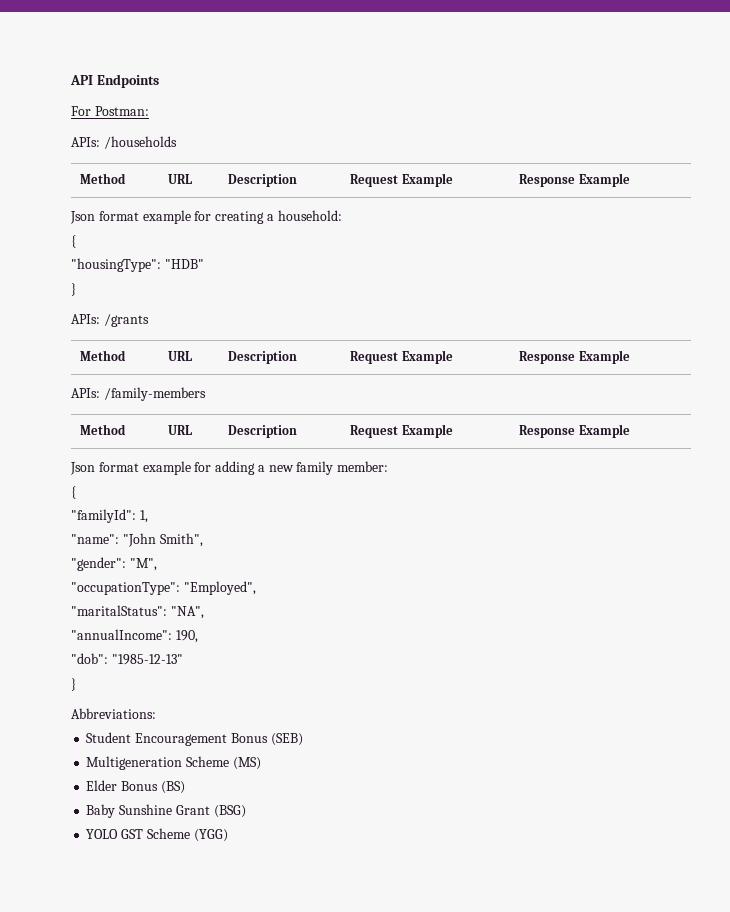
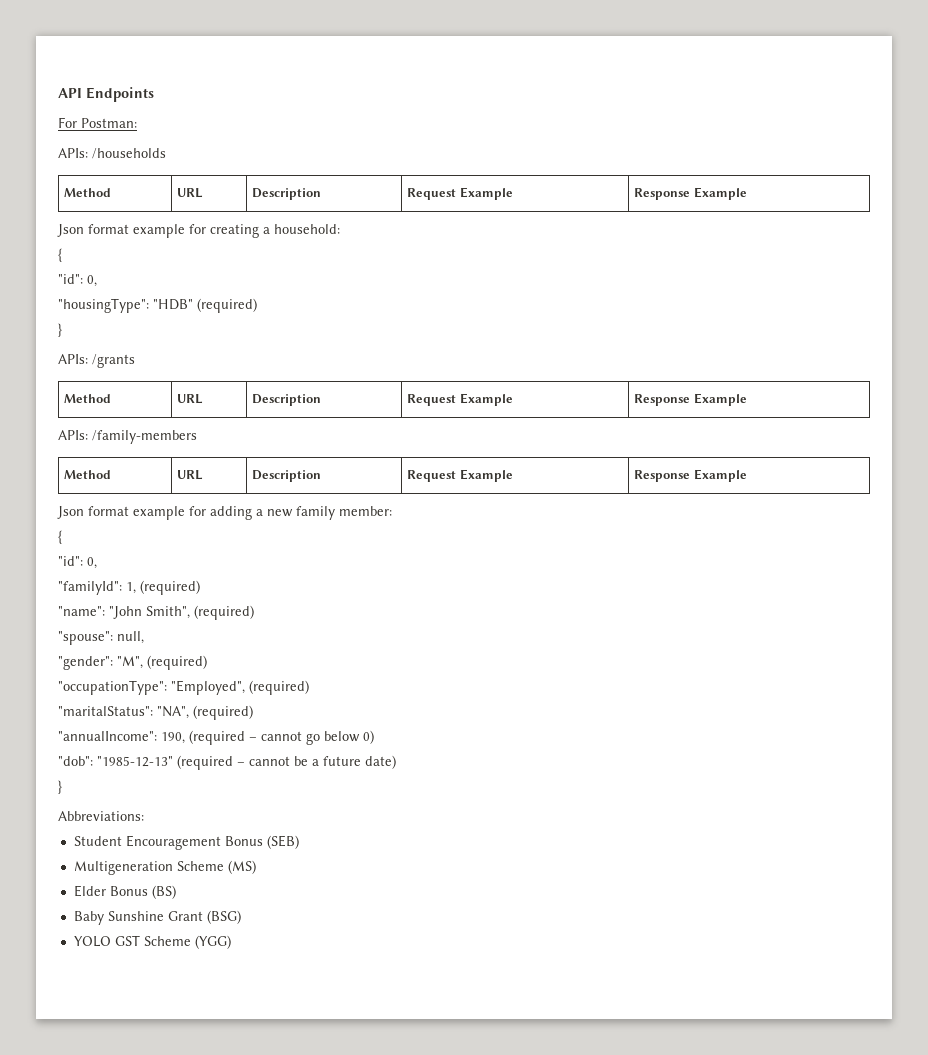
  Json format example for creating a household:
  {
+ "id": 0,
- "housingType": "HDB"
+ "housingType": "HDB" (required)
  Json format example for adding a new family member:
  {
+ "id": 0,
- "familyId": 1,
+ "familyId": 1, (required)
- "name": "John Smith",
+ "name": "John Smith", (required)
+ "spouse": null,
- "gender": "M",
+ "gender": "M", (required)
- "occupationType": "Employed",
+ "occupationType": "Employed", (required)
- "maritalStatus": "NA",
+ "maritalStatus": "NA", (required)
- "annualIncome": 190,
- "dob": "1985-12-13"
+ "annualIncome": 190, (required – cannot go below 0)
+ "dob": "1985-12-13" (required – cannot be a future date)

